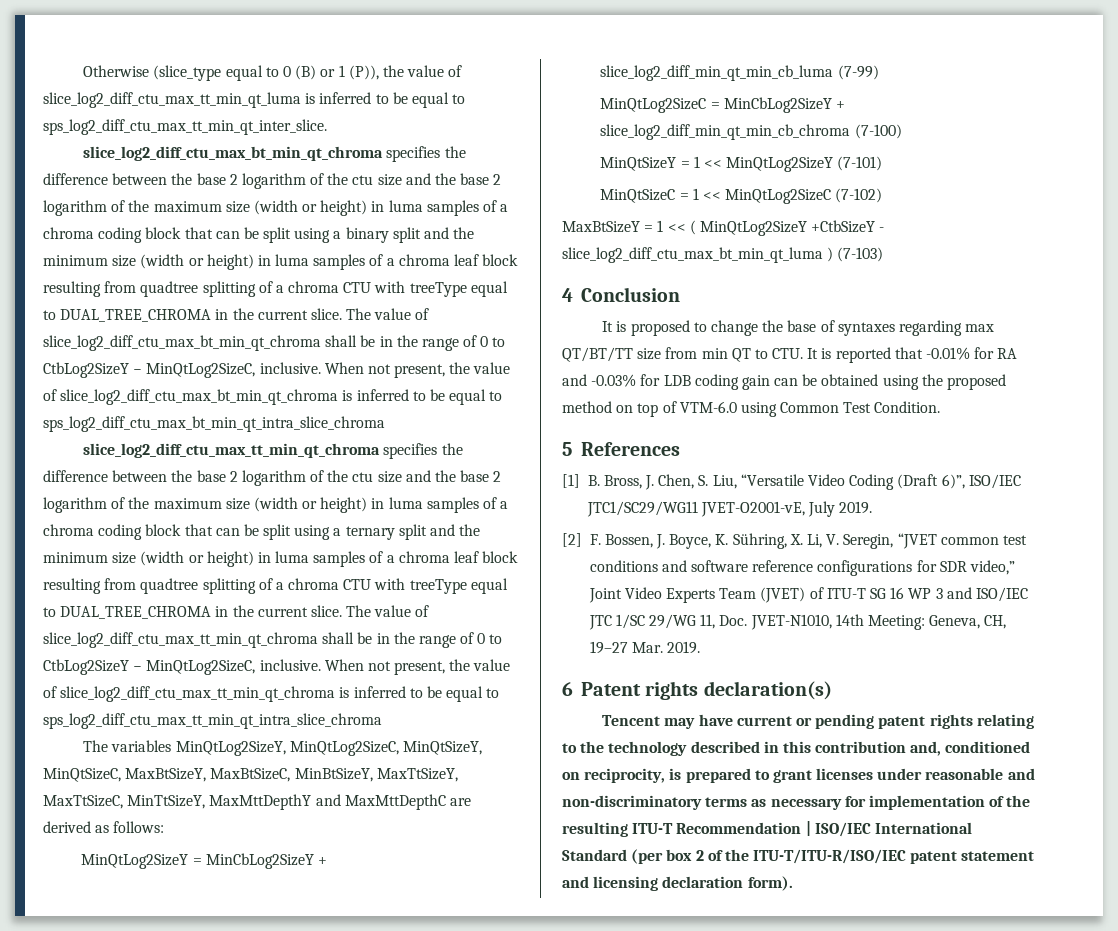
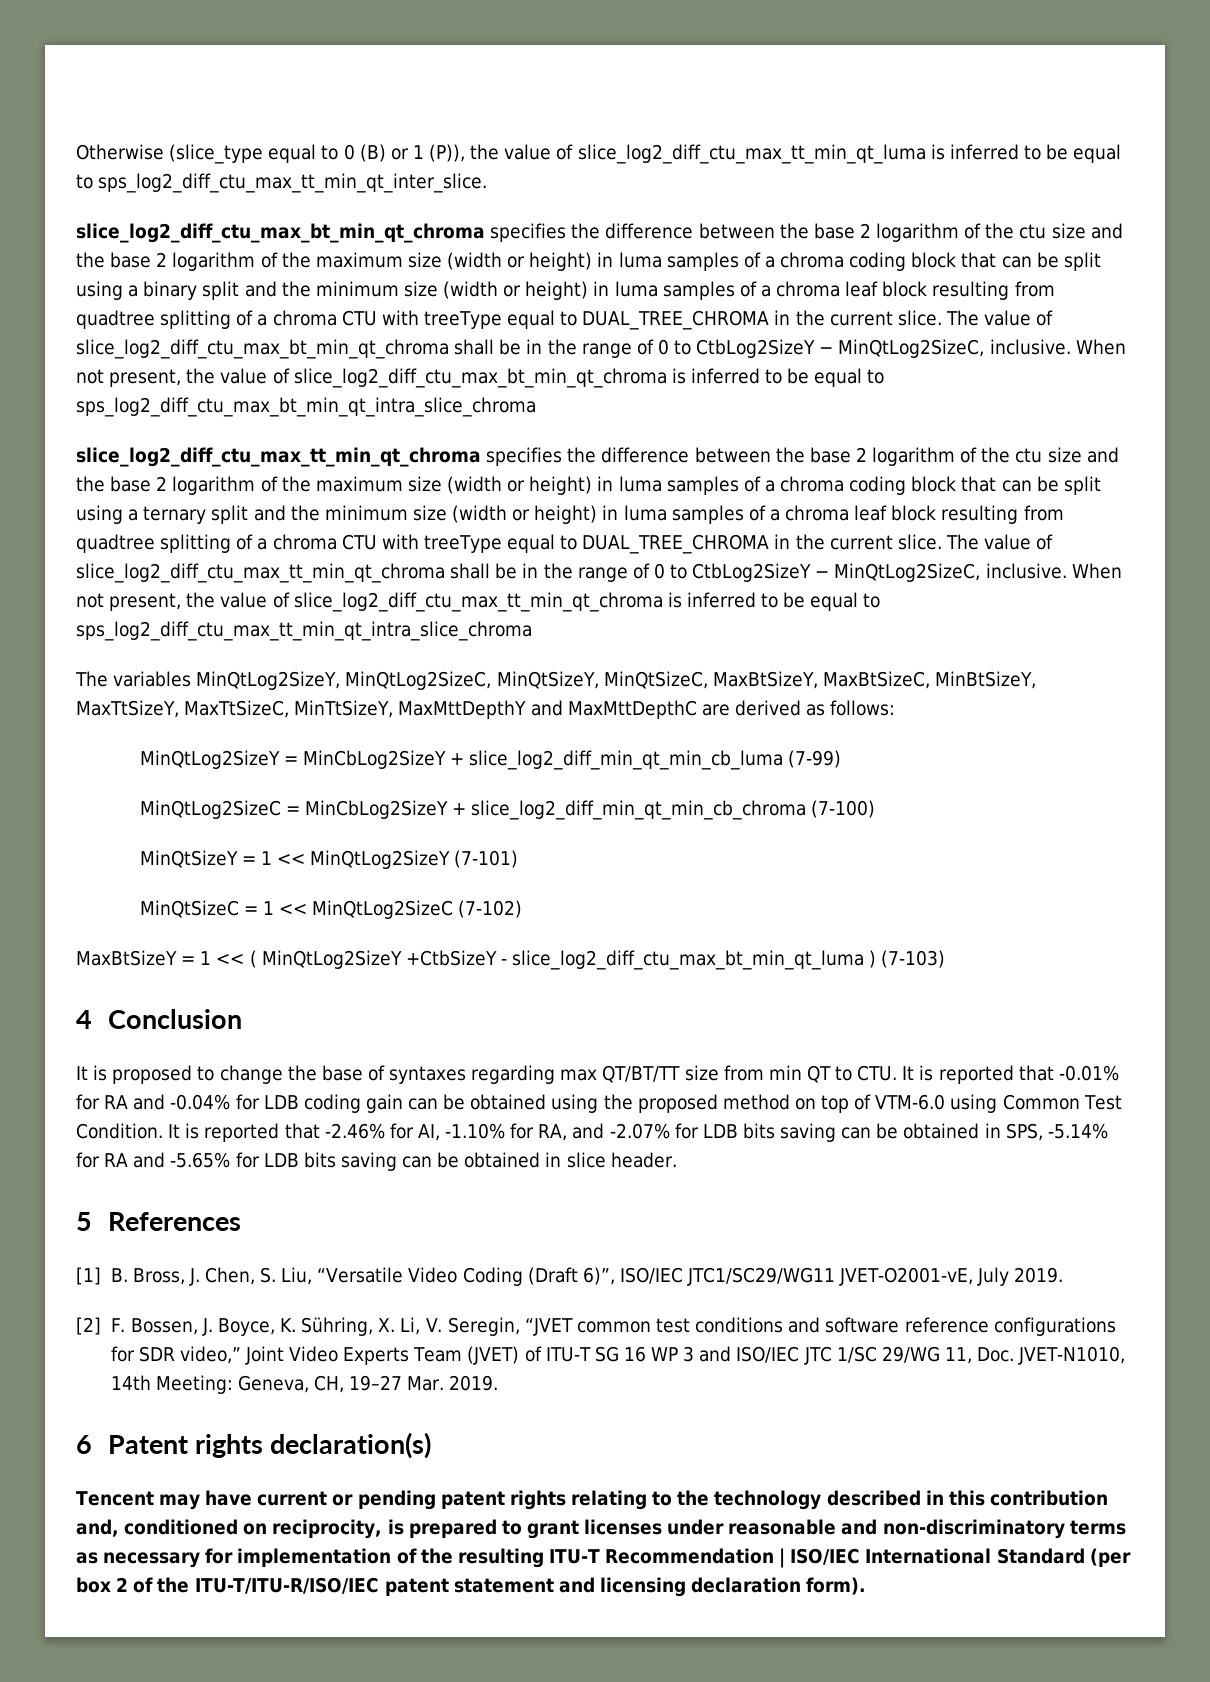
- It is proposed to change the base of syntaxes regarding max QT/BT/TT size from min QT to CTU. It is reported that -0.01% for RA and -0.03% for LDB coding gain can be obtained using the proposed method on top of VTM-6.0 using Common Test Condition.
+ It is proposed to change the base of syntaxes regarding max QT/BT/TT size from min QT to CTU. It is reported that -0.01% for RA and -0.04% for LDB coding gain can be obtained using the proposed method on top of VTM-6.0 using Common Test Condition. It is reported that -2.46% for AI, -1.10% for RA, and -2.07% for LDB bits saving can be obtained in SPS, -5.14% for RA and -5.65% for LDB bits saving can be obtained in slice header.

